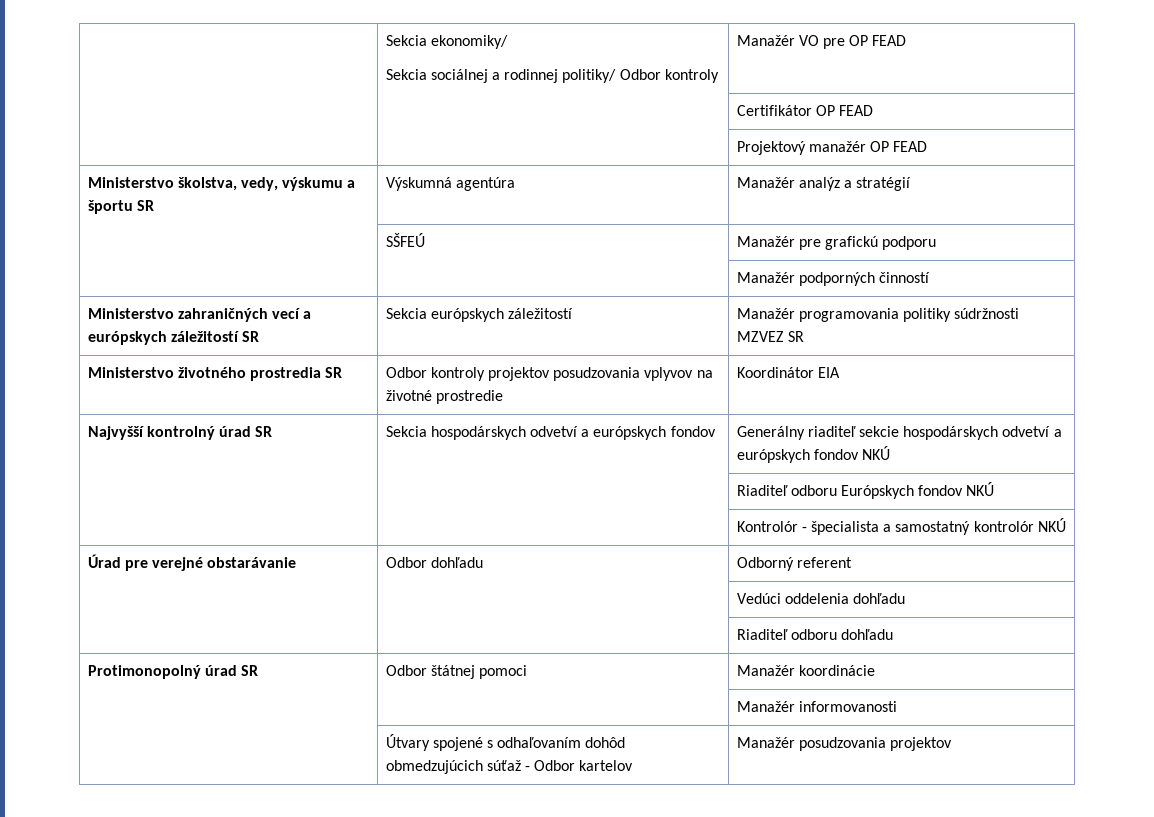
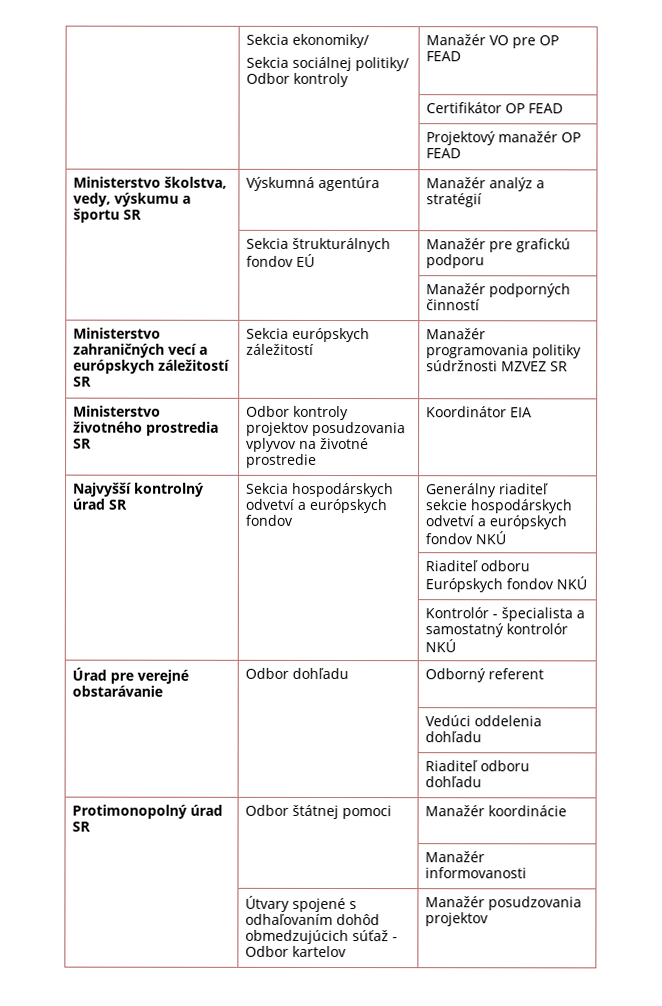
  | Sekcia ekonomiky/
- Sekcia sociálnej a rodinnej politiky/ Odbor kontroly | Manažér VO pre OP FEAD
+ Sekcia sociálnej politiky/ Odbor kontroly | Manažér VO pre OP FEAD
- | SŠFEÚ | Manažér pre grafickú podporu
+ | Sekcia štrukturálnych fondov EÚ | Manažér pre grafickú podporu

